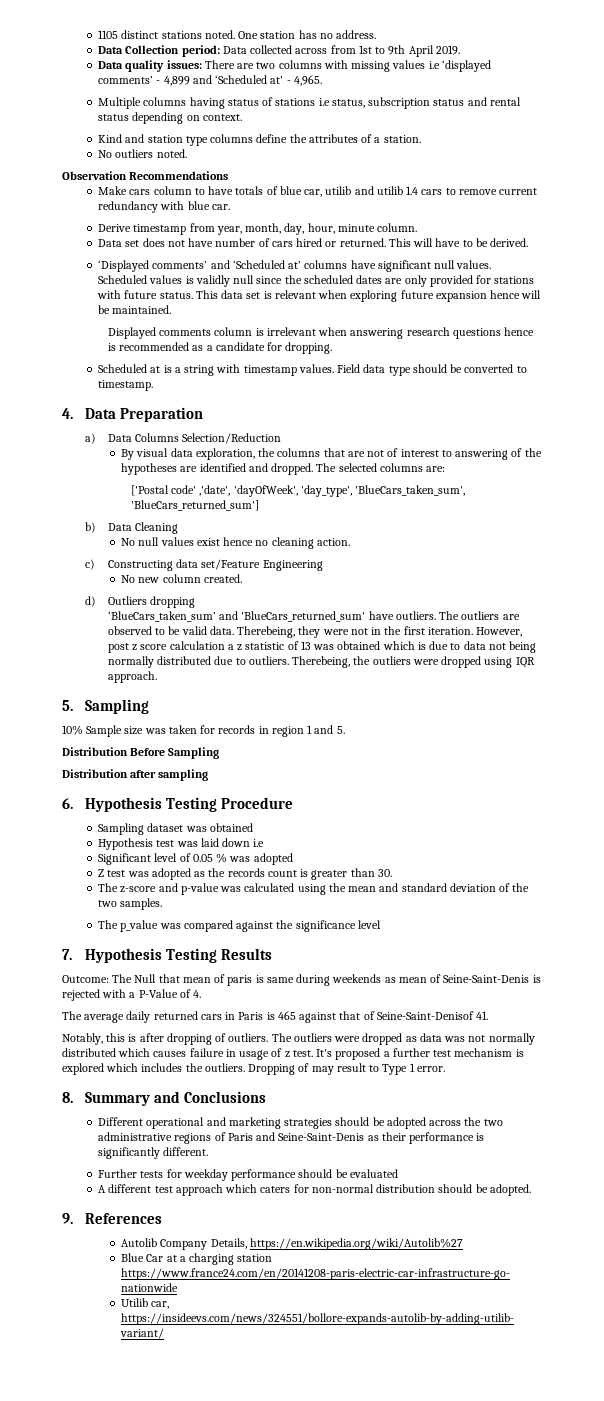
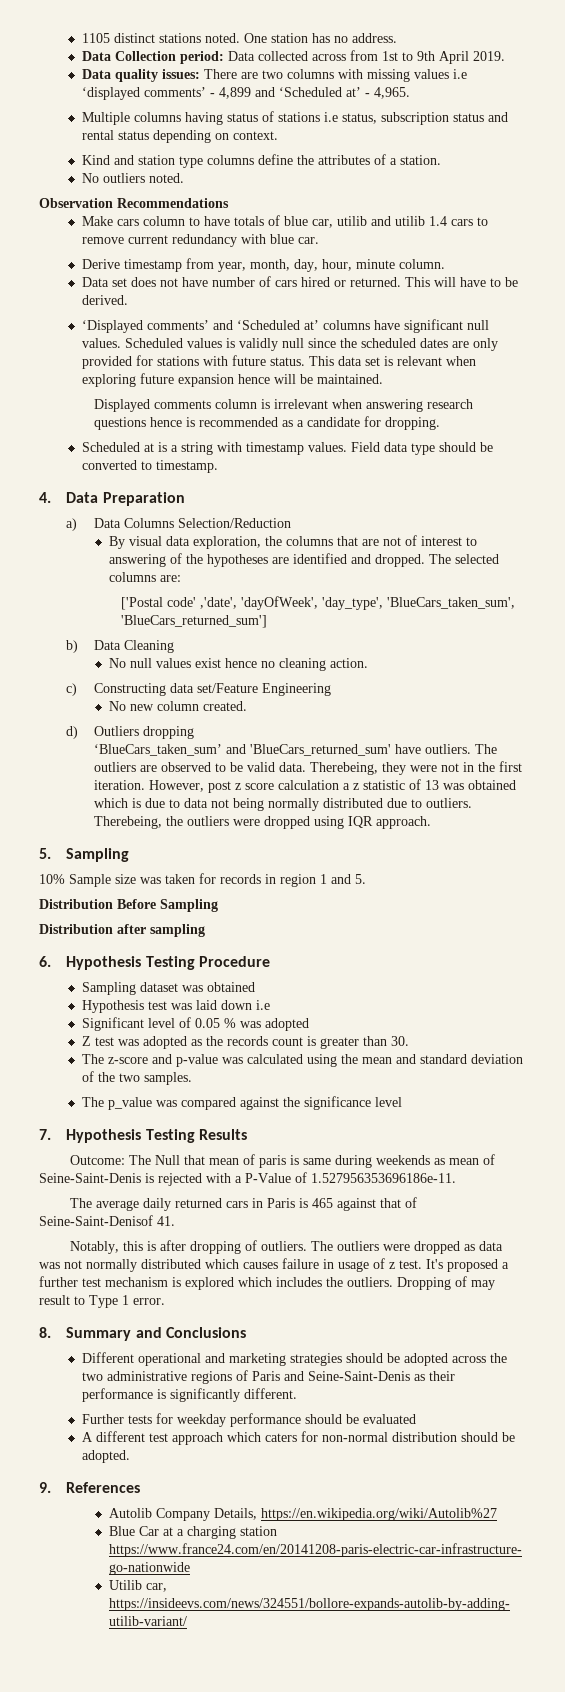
- Outcome: The Null that mean of paris is same during weekends as mean of Seine-Saint-Denis is rejected with a P-Value of 4.
+ Outcome: The Null that mean of paris is same during weekends as mean of Seine-Saint-Denis is rejected with a P-Value of 1.527956353696186e-11.

